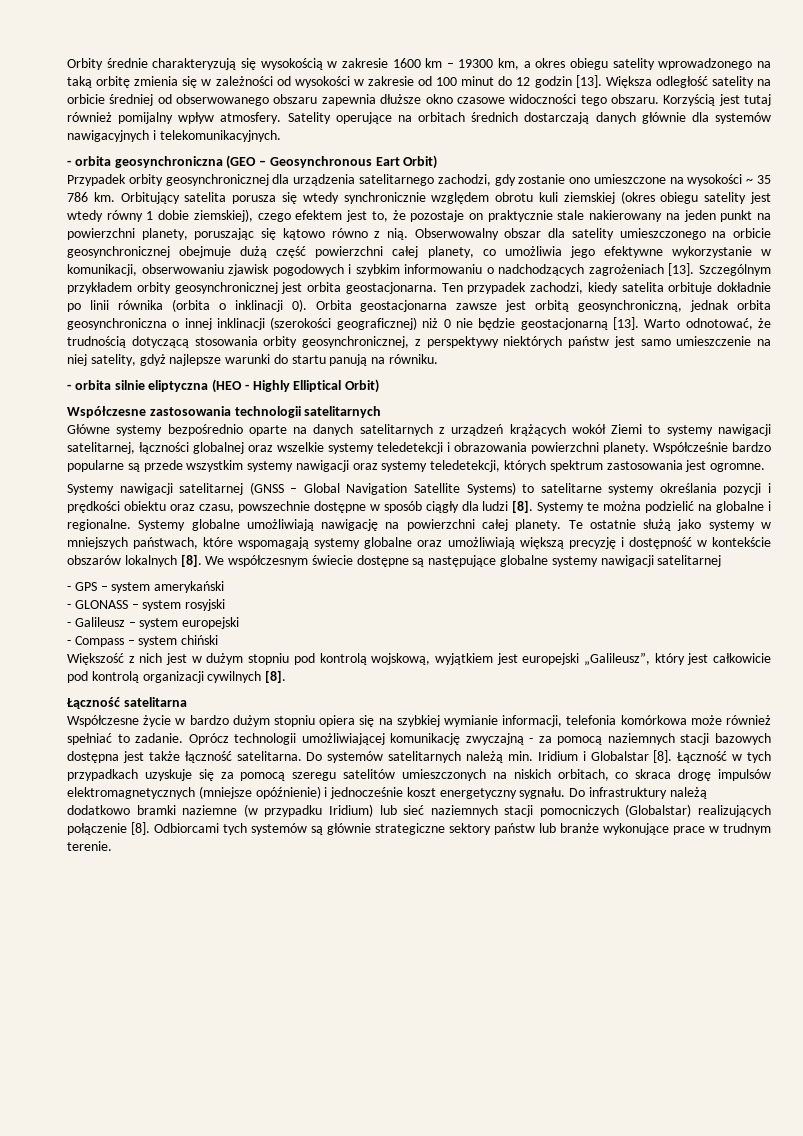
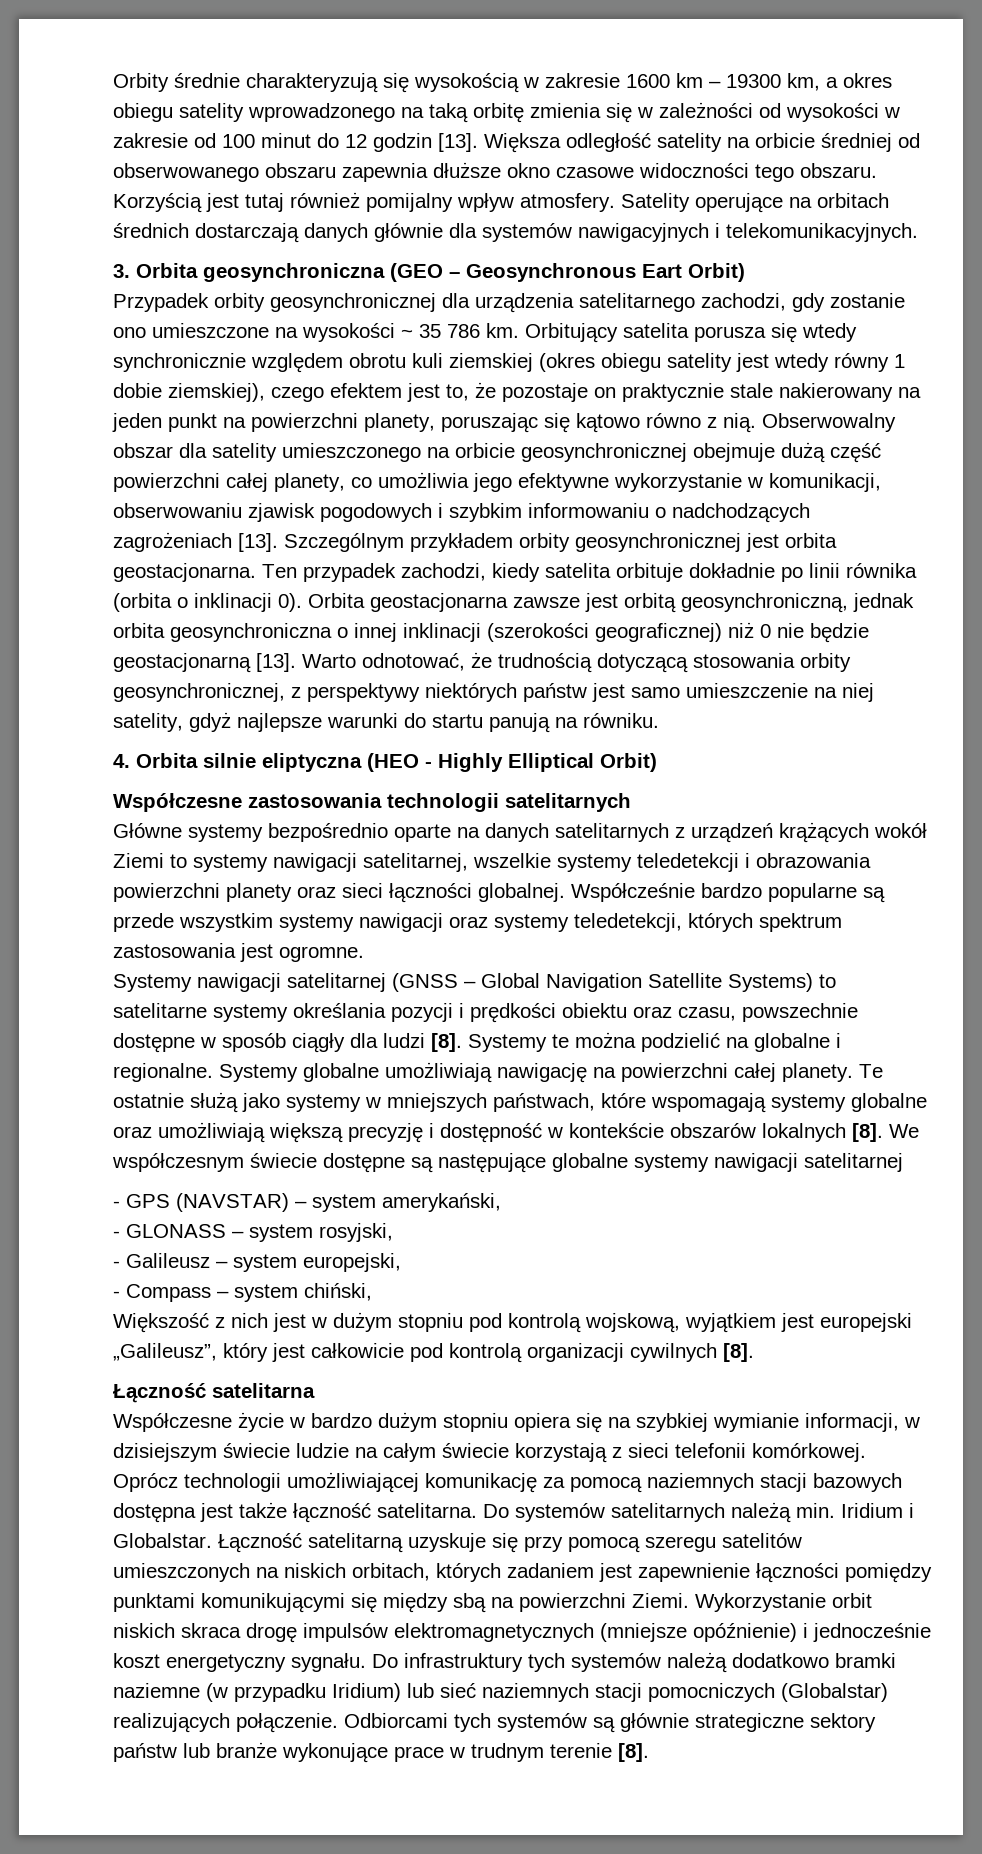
- - orbita geosynchroniczna (GEO – Geosynchronous Eart Orbit)
+ 3. Orbita geosynchroniczna (GEO – Geosynchronous Eart Orbit)
- - orbita silnie eliptyczna (HEO - Highly Elliptical Orbit)
+ 4. Orbita silnie eliptyczna (HEO - Highly Elliptical Orbit)
- Główne systemy bezpośrednio oparte na danych satelitarnych z urządzeń krążących wokół Ziemi to systemy nawigacji satelitarnej, łączności globalnej oraz wszelkie systemy teledetekcji i obrazowania powierzchni planety.
+ Główne systemy bezpośrednio oparte na danych satelitarnych z urządzeń krążących wokół Ziemi to systemy nawigacji satelitarnej, wszelkie systemy teledetekcji i obrazowania powierzchni planety oraz sieci łączności globalnej.
- - GPS – system amerykański
+ - GPS (NAVSTAR) – system amerykański,
- - GLONASS – system rosyjski
+ - GLONASS – system rosyjski,
- - Galileusz – system europejski
+ - Galileusz – system europejski,
- - Compass – system chiński
+ - Compass – system chiński,
- Współczesne życie w bardzo dużym stopniu opiera się na szybkiej wymianie informacji, telefonia komórkowa może również spełniać to zadanie.
+ Współczesne życie w bardzo dużym stopniu opiera się na szybkiej wymianie informacji, w dzisiejszym świecie ludzie na całym świecie korzystają z sieci telefonii komórkowej.
- Oprócz technologii umożliwiającej komunikację zwyczajną - za pomocą naziemnych stacji bazowych dostępna jest także łączność satelitarna.
+ Oprócz technologii umożliwiającej komunikację za pomocą naziemnych stacji bazowych dostępna jest także łączność satelitarna.
- Do systemów satelitarnych należą min. Iridium i Globalstar [8]. Łączność w tych przypadkach uzyskuje się za pomocą szeregu satelitów umieszczonych na niskich orbitach, co skraca drogę impulsów elektromagnetycznych (mniejsze opóźnienie) i jednocześnie koszt energetyczny sygnału.
+ Do systemów satelitarnych należą min. Iridium i Globalstar. Łączność satelitarną uzyskuje się przy pomocą szeregu satelitów umieszczonych na niskich orbitach, których zadaniem jest zapewnienie łączności pomiędzy punktami komunikującymi się między sbą na powierzchni Ziemi. Wykorzystanie orbit niskich skraca drogę impulsów elektromagnetycznych (mniejsze opóźnienie) i jednocześnie koszt energetyczny sygnału.
- Do infrastruktury należą dodatkowo bramki naziemne (w przypadku Iridium) lub sieć naziemnych stacji pomocniczych (Globalstar) realizujących połączenie [8].
+ Do infrastruktury tych systemów należą dodatkowo bramki naziemne (w przypadku Iridium) lub sieć naziemnych stacji pomocniczych (Globalstar) realizujących połączenie.
- Odbiorcami tych systemów są głównie strategiczne sektory państw lub branże wykonujące prace w trudnym terenie.
+ Odbiorcami tych systemów są głównie strategiczne sektory państw lub branże wykonujące prace w trudnym terenie [8].

